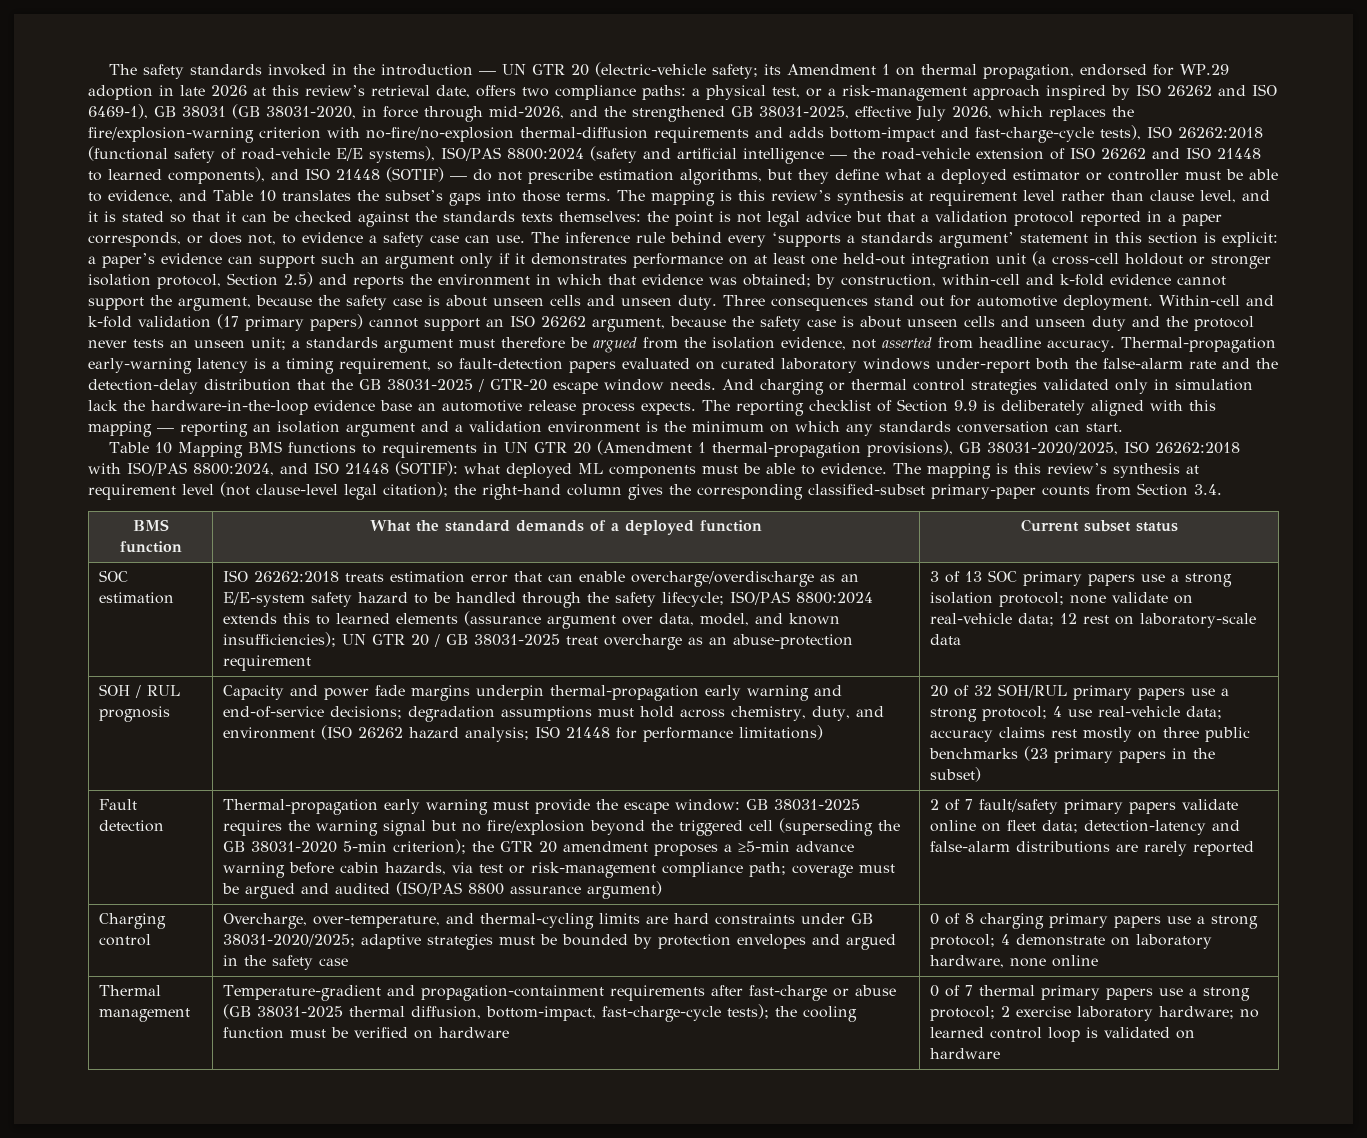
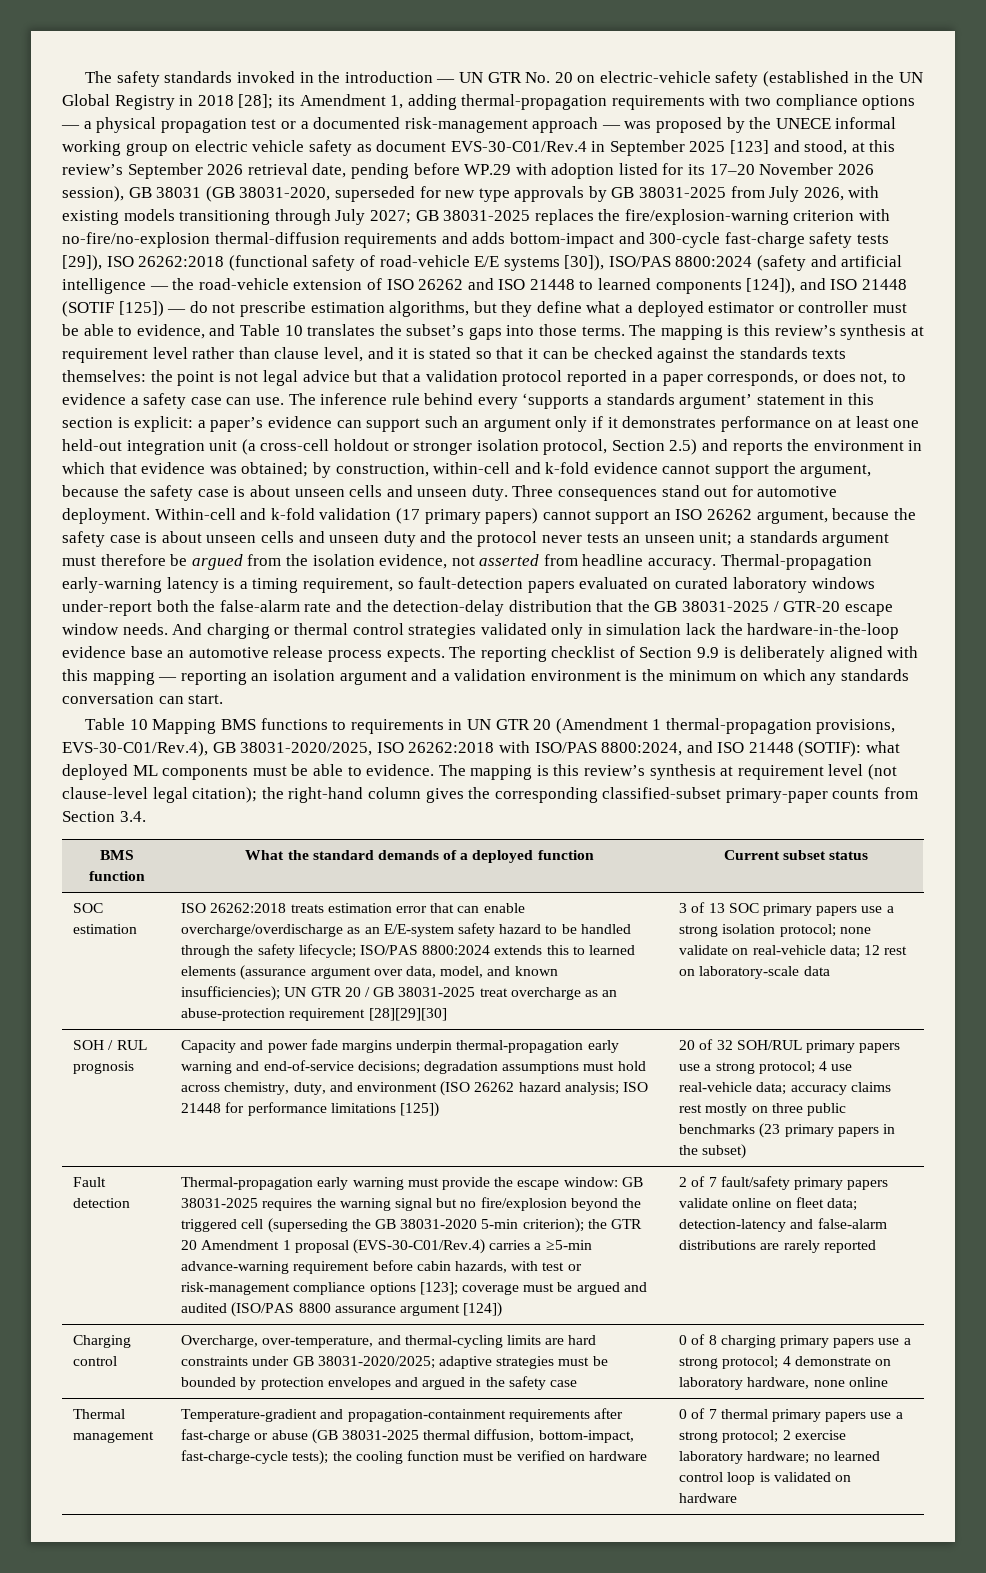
- The safety standards invoked in the introduction — UN GTR 20 (electric-vehicle safety; its Amendment 1 on thermal propagation, endorsed for WP.29 adoption in late 2026 at this review’s retrieval date, offers two compliance paths: a physical test, or a risk-management approach inspired by ISO 26262 and ISO 6469-1), GB 38031 (GB 38031-2020, in force through mid-2026, and the strengthened GB 38031-2025, effective July 2026, which replaces the fire/explosion-warning criterion with no-fire/no-explosion thermal-diffusion requirements and adds bottom-impact and fast-charge-cycle tests), ISO 26262:2018 (functional safety of road-vehicle E/E systems), ISO/PAS 8800:2024 (safety and artificial intelligence — the road-vehicle extension of ISO 26262 and ISO 21448 to learned components), and ISO 21448 (SOTIF) — do not prescribe estimation algorithms, but they define what a deployed estimator or controller must be able to evidence, and Table 10 translates the subset’s gaps into those terms.
+ The safety standards invoked in the introduction — UN GTR No. 20 on electric-vehicle safety (established in the UN Global Registry in 2018 [28]; its Amendment 1, adding thermal-propagation requirements with two compliance options — a physical propagation test or a documented risk-management approach — was proposed by the UNECE informal working group on electric vehicle safety as document EVS-30-C01/Rev.4 in September 2025 [123] and stood, at this review’s September 2026 retrieval date, pending before WP.29 with adoption listed for its 17–20 November 2026 session), GB 38031 (GB 38031-2020, superseded for new type approvals by GB 38031-2025 from July 2026, with existing models transitioning through July 2027; GB 38031-2025 replaces the fire/explosion-warning criterion with no-fire/no-explosion thermal-diffusion requirements and adds bottom-impact and 300-cycle fast-charge safety tests [29]), ISO 26262:2018 (functional safety of road-vehicle E/E systems [30]), ISO/PAS 8800:2024 (safety and artificial intelligence — the road-vehicle extension of ISO 26262 and ISO 21448 to learned components [124]), and ISO 21448 (SOTIF [125]) — do not prescribe estimation algorithms, but they define what a deployed estimator or controller must be able to evidence, and Table 10 translates the subset’s gaps into those terms.
- Table 10 Mapping BMS functions to requirements in UN GTR 20 (Amendment 1 thermal-propagation provisions), GB 38031-2020/2025, ISO 26262:2018 with ISO/PAS 8800:2024, and ISO 21448 (SOTIF): what deployed ML components must be able to evidence.
+ Table 10 Mapping BMS functions to requirements in UN GTR 20 (Amendment 1 thermal-propagation provisions, EVS-30-C01/Rev.4), GB 38031-2020/2025, ISO 26262:2018 with ISO/PAS 8800:2024, and ISO 21448 (SOTIF): what deployed ML components must be able to evidence.
- ISO 26262:2018 treats estimation error that can enable overcharge/overdischarge as an E/E-system safety hazard to be handled through the safety lifecycle; ISO/PAS 8800:2024 extends this to learned elements (assurance argument over data, model, and known insufficiencies); UN GTR 20 / GB 38031-2025 treat overcharge as an abuse-protection requirement
+ ISO 26262:2018 treats estimation error that can enable overcharge/overdischarge as an E/E-system safety hazard to be handled through the safety lifecycle; ISO/PAS 8800:2024 extends this to learned elements (assurance argument over data, model, and known insufficiencies); UN GTR 20 / GB 38031-2025 treat overcharge as an abuse-protection requirement [28][29][30]
- Capacity and power fade margins underpin thermal-propagation early warning and end-of-service decisions; degradation assumptions must hold across chemistry, duty, and environment (ISO 26262 hazard analysis; ISO 21448 for performance limitations)
+ Capacity and power fade margins underpin thermal-propagation early warning and end-of-service decisions; degradation assumptions must hold across chemistry, duty, and environment (ISO 26262 hazard analysis; ISO 21448 for performance limitations [125])
- Thermal-propagation early warning must provide the escape window: GB 38031-2025 requires the warning signal but no fire/explosion beyond the triggered cell (superseding the GB 38031-2020 5-min criterion); the GTR 20 amendment proposes a ≥5-min advance warning before cabin hazards, via test or risk-management compliance path; coverage must be argued and audited (ISO/PAS 8800 assurance argument)
+ Thermal-propagation early warning must provide the escape window: GB 38031-2025 requires the warning signal but no fire/explosion beyond the triggered cell (superseding the GB 38031-2020 5-min criterion); the GTR 20 Amendment 1 proposal (EVS-30-C01/Rev.4) carries a ≥5-min advance-warning requirement before cabin hazards, with test or risk-management compliance options [123]; coverage must be argued and audited (ISO/PAS 8800 assurance argument [124])

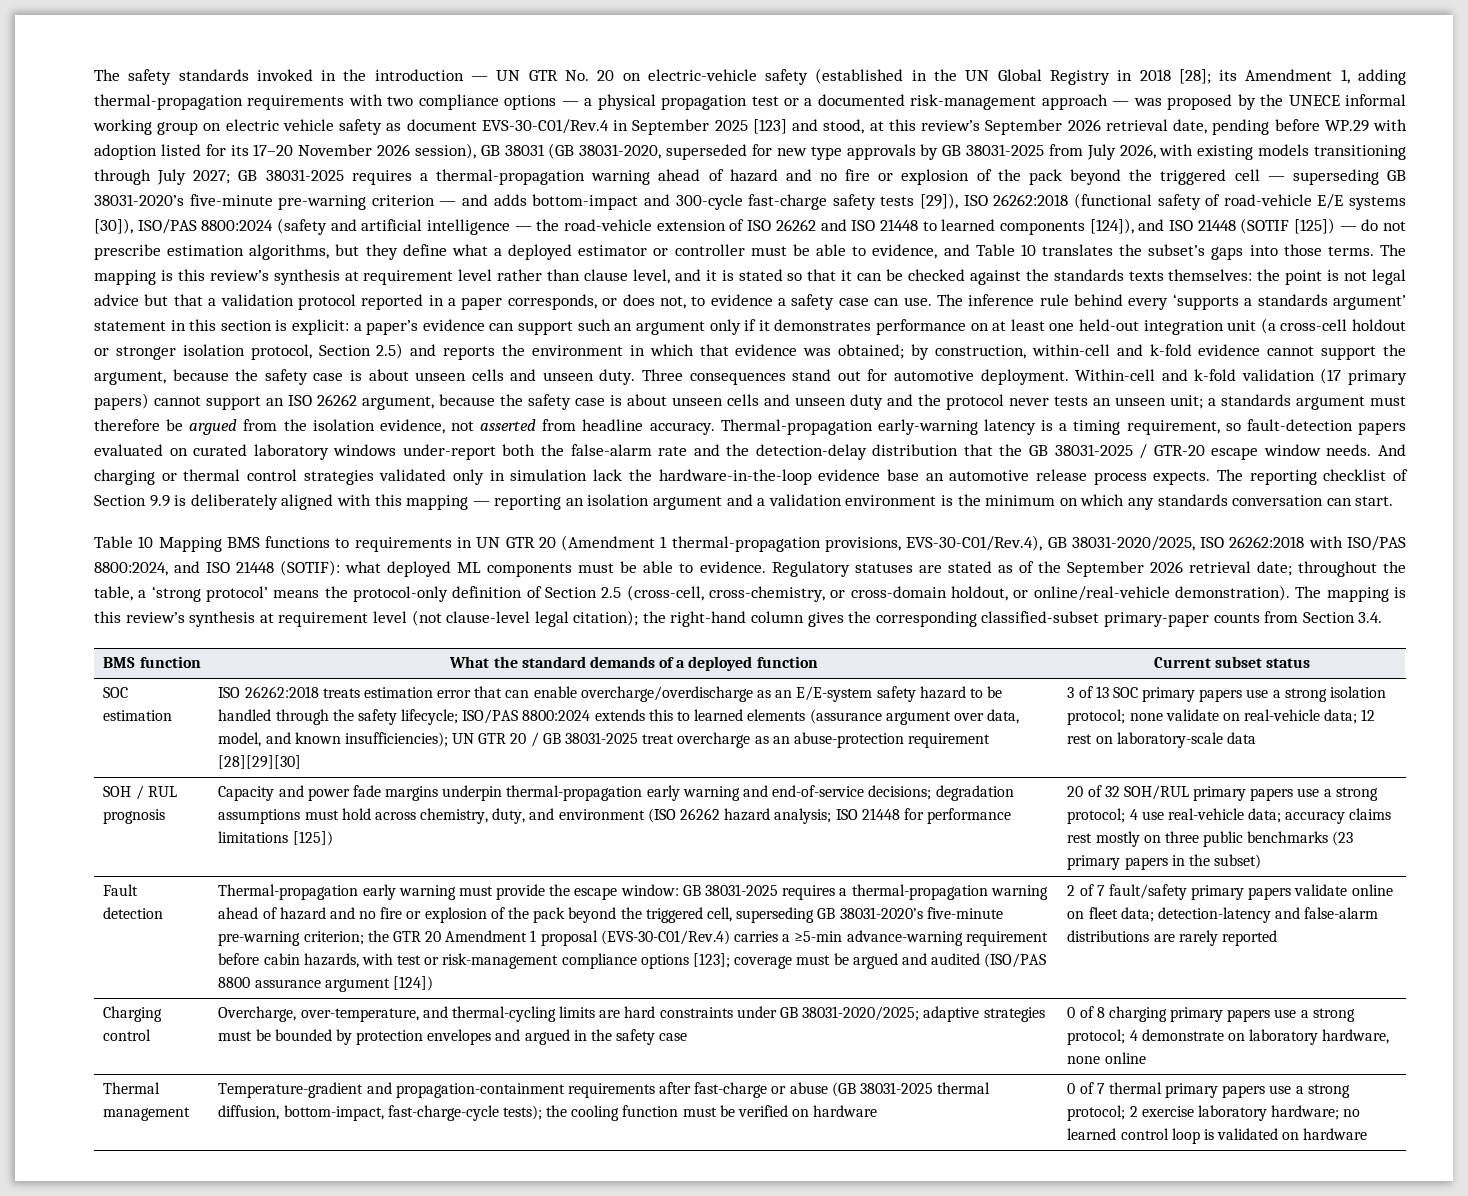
- GB 38031-2025 replaces the fire/explosion-warning criterion with no-fire/no-explosion thermal-diffusion requirements and adds bottom-impact and 300-cycle fast-charge safety tests [29]), ISO 26262:2018 (functional safety of road-vehicle E/E systems [30]), ISO/PAS 8800:2024 (safety and artificial intelligence — the road-vehicle extension of ISO 26262 and ISO 21448 to learned components [124]), and ISO 21448 (SOTIF [125]) — do not prescribe estimation algorithms, but they define what a deployed estimator or controller must be able to evidence, and Table 10 translates the subset’s gaps into those terms.
+ GB 38031-2025 requires a thermal-propagation warning ahead of hazard and no fire or explosion of the pack beyond the triggered cell — superseding GB 38031-2020’s five-minute pre-warning criterion — and adds bottom-impact and 300-cycle fast-charge safety tests [29]), ISO 26262:2018 (functional safety of road-vehicle E/E systems [30]), ISO/PAS 8800:2024 (safety and artificial intelligence — the road-vehicle extension of ISO 26262 and ISO 21448 to learned components [124]), and ISO 21448 (SOTIF [125]) — do not prescribe estimation algorithms, but they define what a deployed estimator or controller must be able to evidence, and Table 10 translates the subset’s gaps into those terms.
+ Regulatory statuses are stated as of the September 2026 retrieval date; throughout the table, a ‘strong protocol’ means the protocol-only definition of Section 2.5 (cross-cell, cross-chemistry, or cross-domain holdout, or online/real-vehicle demonstration).
- Thermal-propagation early warning must provide the escape window: GB 38031-2025 requires the warning signal but no fire/explosion beyond the triggered cell (superseding the GB 38031-2020 5-min criterion); the GTR 20 Amendment 1 proposal (EVS-30-C01/Rev.4) carries a ≥5-min advance-warning requirement before cabin hazards, with test or risk-management compliance options [123]; coverage must be argued and audited (ISO/PAS 8800 assurance argument [124])
+ Thermal-propagation early warning must provide the escape window: GB 38031-2025 requires a thermal-propagation warning ahead of hazard and no fire or explosion of the pack beyond the triggered cell, superseding GB 38031-2020’s five-minute pre-warning criterion; the GTR 20 Amendment 1 proposal (EVS-30-C01/Rev.4) carries a ≥5-min advance-warning requirement before cabin hazards, with test or risk-management compliance options [123]; coverage must be argued and audited (ISO/PAS 8800 assurance argument [124])

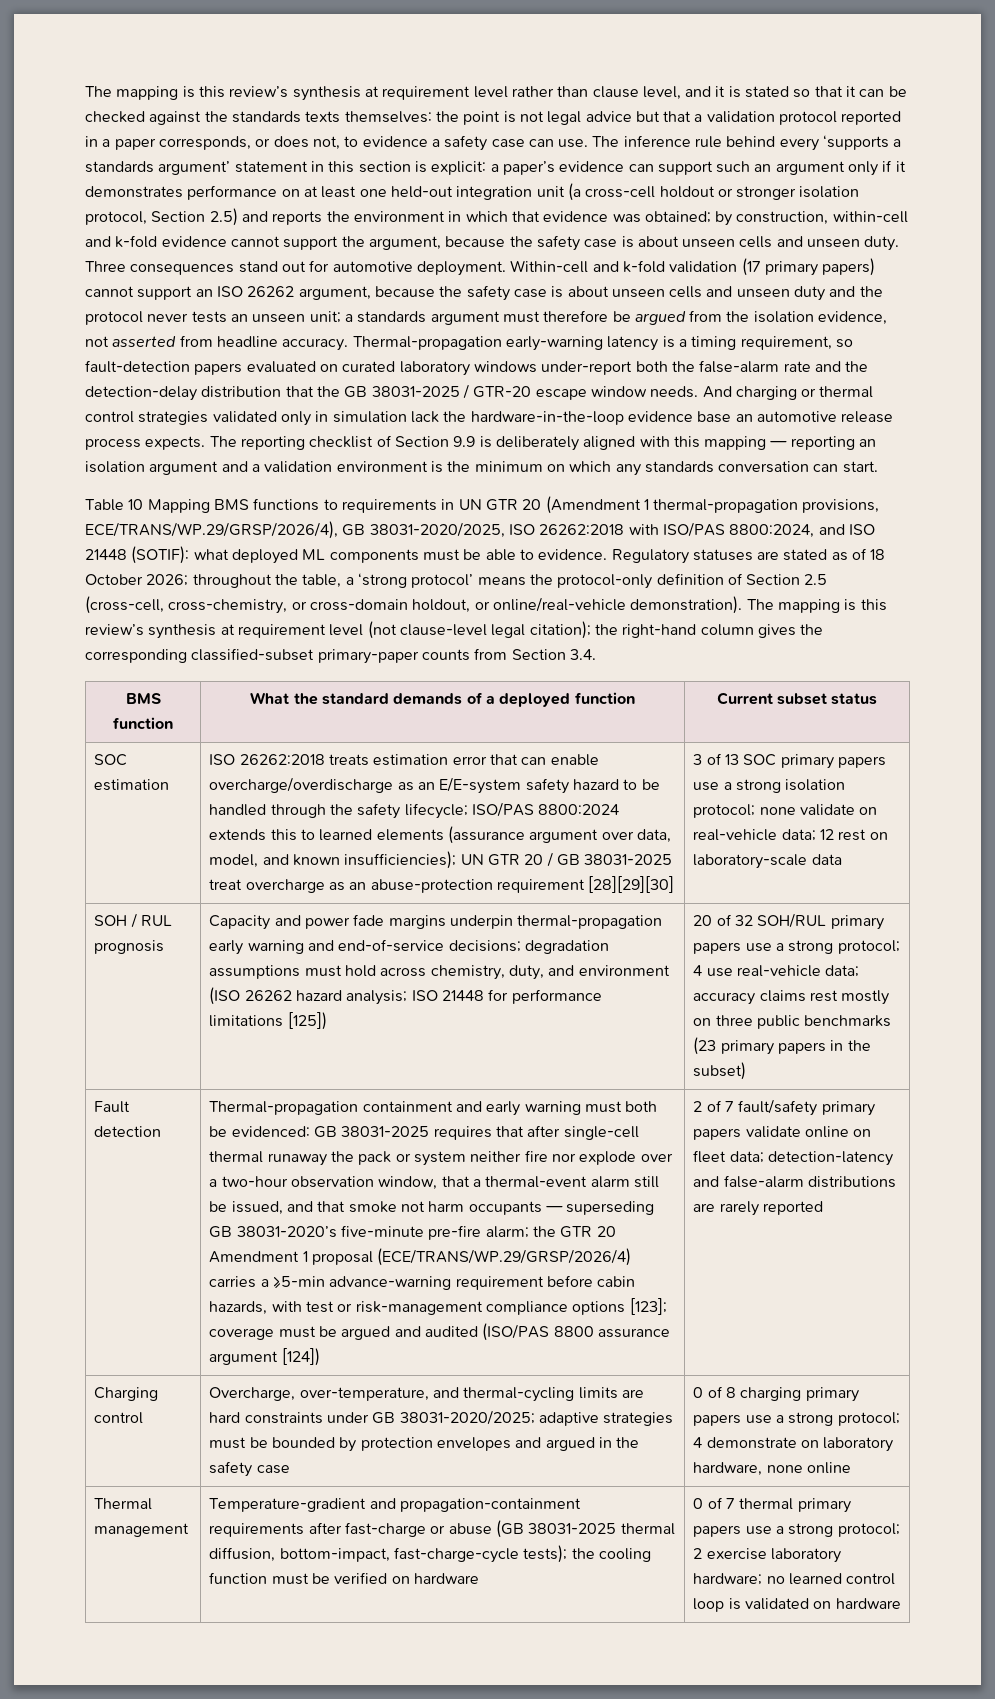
- The safety standards invoked in the introduction — UN GTR No. 20 on electric-vehicle safety (established in the UN Global Registry in 2018 [28]; its Amendment 1, adding thermal-propagation requirements with two compliance options — a physical propagation test or a documented risk-management approach — was proposed by the UNECE informal working group on electric vehicle safety as document EVS-30-C01/Rev.4 in September 2025 [123] and stood, at this review’s September 2026 retrieval date, pending before WP.29 with adoption listed for its 17–20 November 2026 session), GB 38031 (GB 38031-2020, superseded for new type approvals by GB 38031-2025 from July 2026, with existing models transitioning through July 2027; GB 38031-2025 requires a thermal-propagation warning ahead of hazard and no fire or explosion of the pack beyond the triggered cell — superseding GB 38031-2020’s five-minute pre-warning criterion — and adds bottom-impact and 300-cycle fast-charge safety tests [29]), ISO 26262:2018 (functional safety of road-vehicle E/E systems [30]), ISO/PAS 8800:2024 (safety and artificial intelligence — the road-vehicle extension of ISO 26262 and ISO 21448 to learned components [124]), and ISO 21448 (SOTIF [125]) — do not prescribe estimation algorithms, but they define what a deployed estimator or controller must be able to evidence, and Table 10 translates the subset’s gaps into those terms. The mapping is this review’s synthesis at requirement level rather than clause level, and it is stated so that it can be checked against the standards texts themselves: the point is not legal advice but that a validation protocol reported in a paper corresponds, or does not, to evidence a safety case can use.
+ The mapping is this review’s synthesis at requirement level rather than clause level, and it is stated so that it can be checked against the standards texts themselves: the point is not legal advice but that a validation protocol reported in a paper corresponds, or does not, to evidence a safety case can use.
- Table 10 Mapping BMS functions to requirements in UN GTR 20 (Amendment 1 thermal-propagation provisions, EVS-30-C01/Rev.4), GB 38031-2020/2025, ISO 26262:2018 with ISO/PAS 8800:2024, and ISO 21448 (SOTIF): what deployed ML components must be able to evidence.
+ Table 10 Mapping BMS functions to requirements in UN GTR 20 (Amendment 1 thermal-propagation provisions, ECE/TRANS/WP.29/GRSP/2026/4), GB 38031-2020/2025, ISO 26262:2018 with ISO/PAS 8800:2024, and ISO 21448 (SOTIF): what deployed ML components must be able to evidence.
- Regulatory statuses are stated as of the September 2026 retrieval date; throughout the table, a ‘strong protocol’ means the protocol-only definition of Section 2.5 (cross-cell, cross-chemistry, or cross-domain holdout, or online/real-vehicle demonstration).
+ Regulatory statuses are stated as of 18 October 2026; throughout the table, a ‘strong protocol’ means the protocol-only definition of Section 2.5 (cross-cell, cross-chemistry, or cross-domain holdout, or online/real-vehicle demonstration).
- Thermal-propagation early warning must provide the escape window: GB 38031-2025 requires a thermal-propagation warning ahead of hazard and no fire or explosion of the pack beyond the triggered cell, superseding GB 38031-2020’s five-minute pre-warning criterion; the GTR 20 Amendment 1 proposal (EVS-30-C01/Rev.4) carries a ≥5-min advance-warning requirement before cabin hazards, with test or risk-management compliance options [123]; coverage must be argued and audited (ISO/PAS 8800 assurance argument [124])
+ Thermal-propagation containment and early warning must both be evidenced: GB 38031-2025 requires that after single-cell thermal runaway the pack or system neither fire nor explode over a two-hour observation window, that a thermal-event alarm still be issued, and that smoke not harm occupants — superseding GB 38031-2020’s five-minute pre-fire alarm; the GTR 20 Amendment 1 proposal (ECE/TRANS/WP.29/GRSP/2026/4) carries a ≥5-min advance-warning requirement before cabin hazards, with test or risk-management compliance options [123]; coverage must be argued and audited (ISO/PAS 8800 assurance argument [124])

